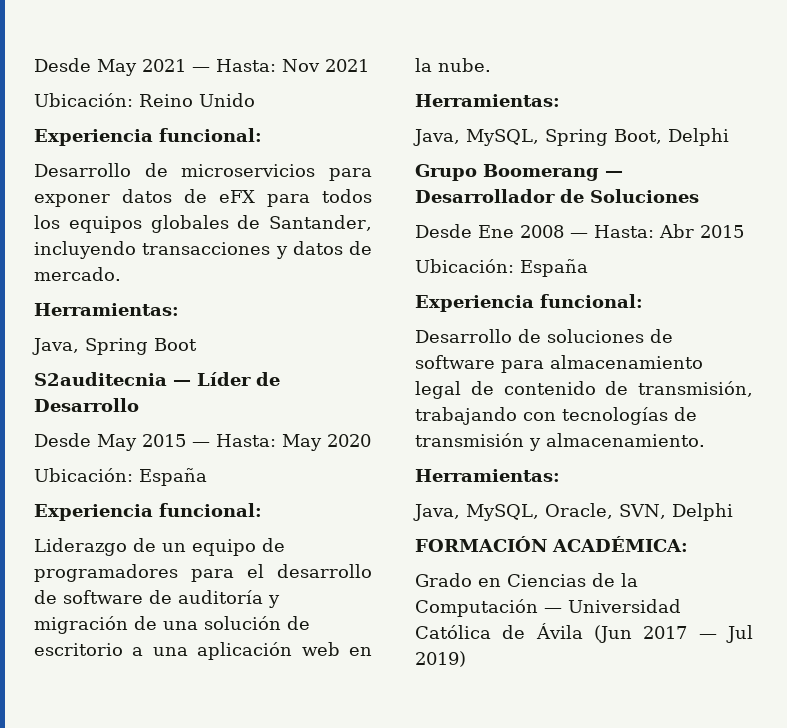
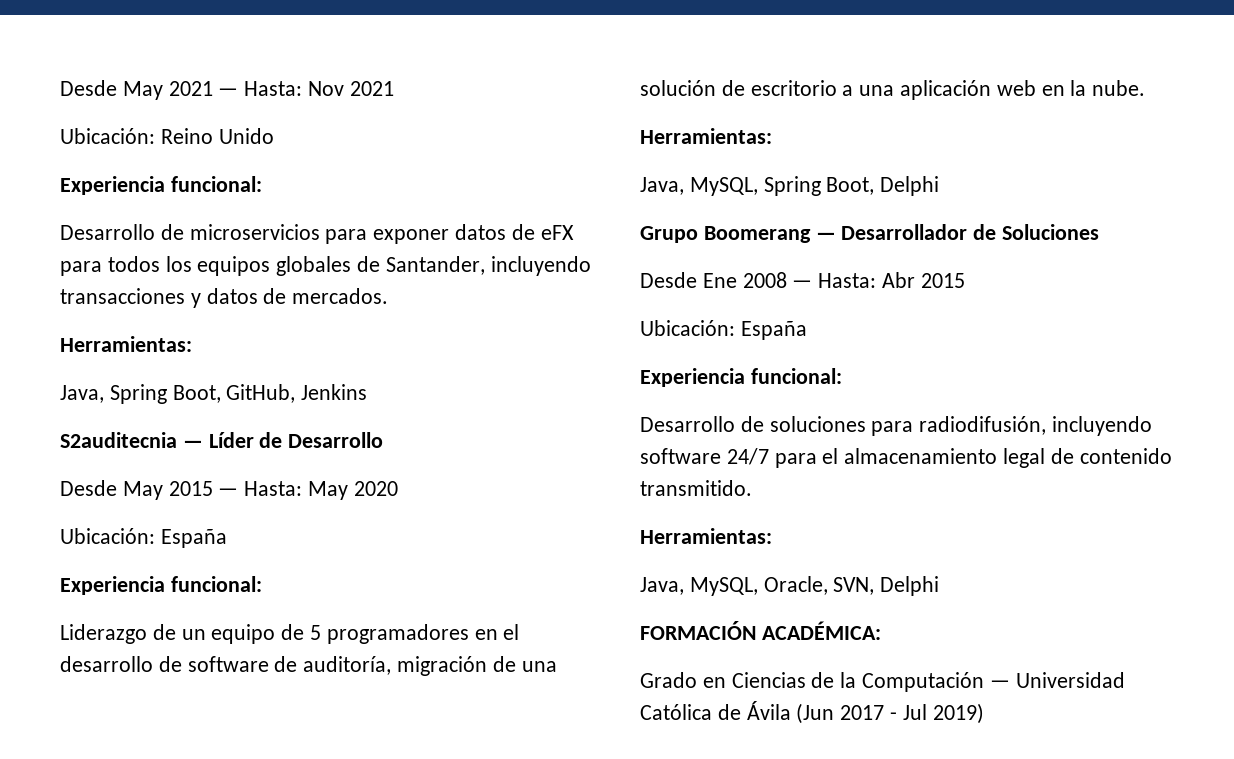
- Desarrollo de microservicios para exponer datos de eFX para todos los equipos globales de Santander, incluyendo transacciones y datos de mercado.
+ Desarrollo de microservicios para exponer datos de eFX para todos los equipos globales de Santander, incluyendo transacciones y datos de mercados.
- Java, Spring Boot
+ Java, Spring Boot, GitHub, Jenkins
- Liderazgo de un equipo de programadores para el desarrollo de software de auditoría y migración de una solución de escritorio a una aplicación web en la nube.
+ Liderazgo de un equipo de 5 programadores en el desarrollo de software de auditoría, migración de una solución de escritorio a una aplicación web en la nube.
- Desarrollo de soluciones de software para almacenamiento legal de contenido de transmisión, trabajando con tecnologías de transmisión y almacenamiento.
+ Desarrollo de soluciones para radiodifusión, incluyendo software 24/7 para el almacenamiento legal de contenido transmitido.
- Grado en Ciencias de la Computación — Universidad Católica de Ávila (Jun 2017 — Jul 2019)
+ Grado en Ciencias de la Computación — Universidad Católica de Ávila (Jun 2017 - Jul 2019)

